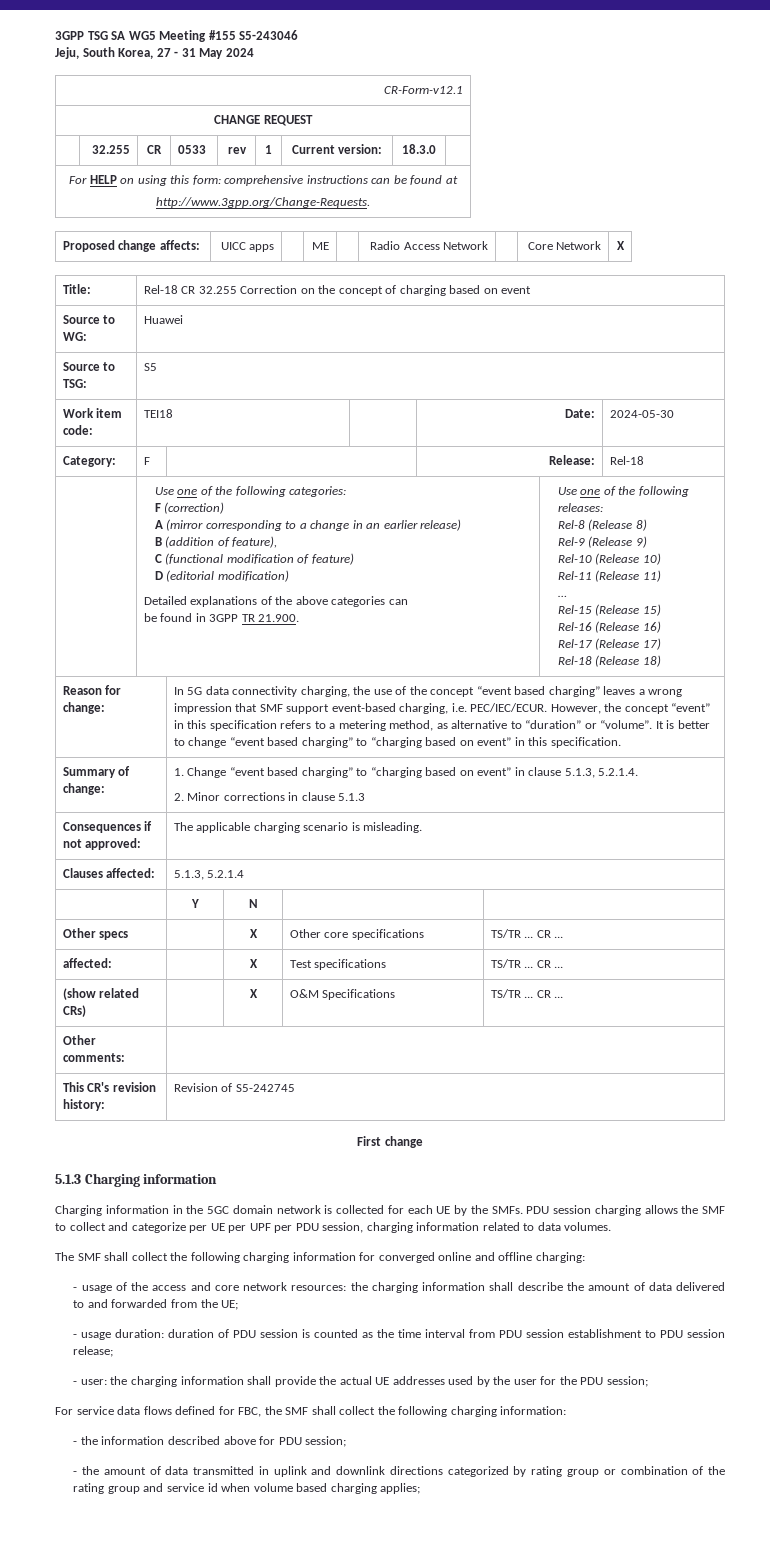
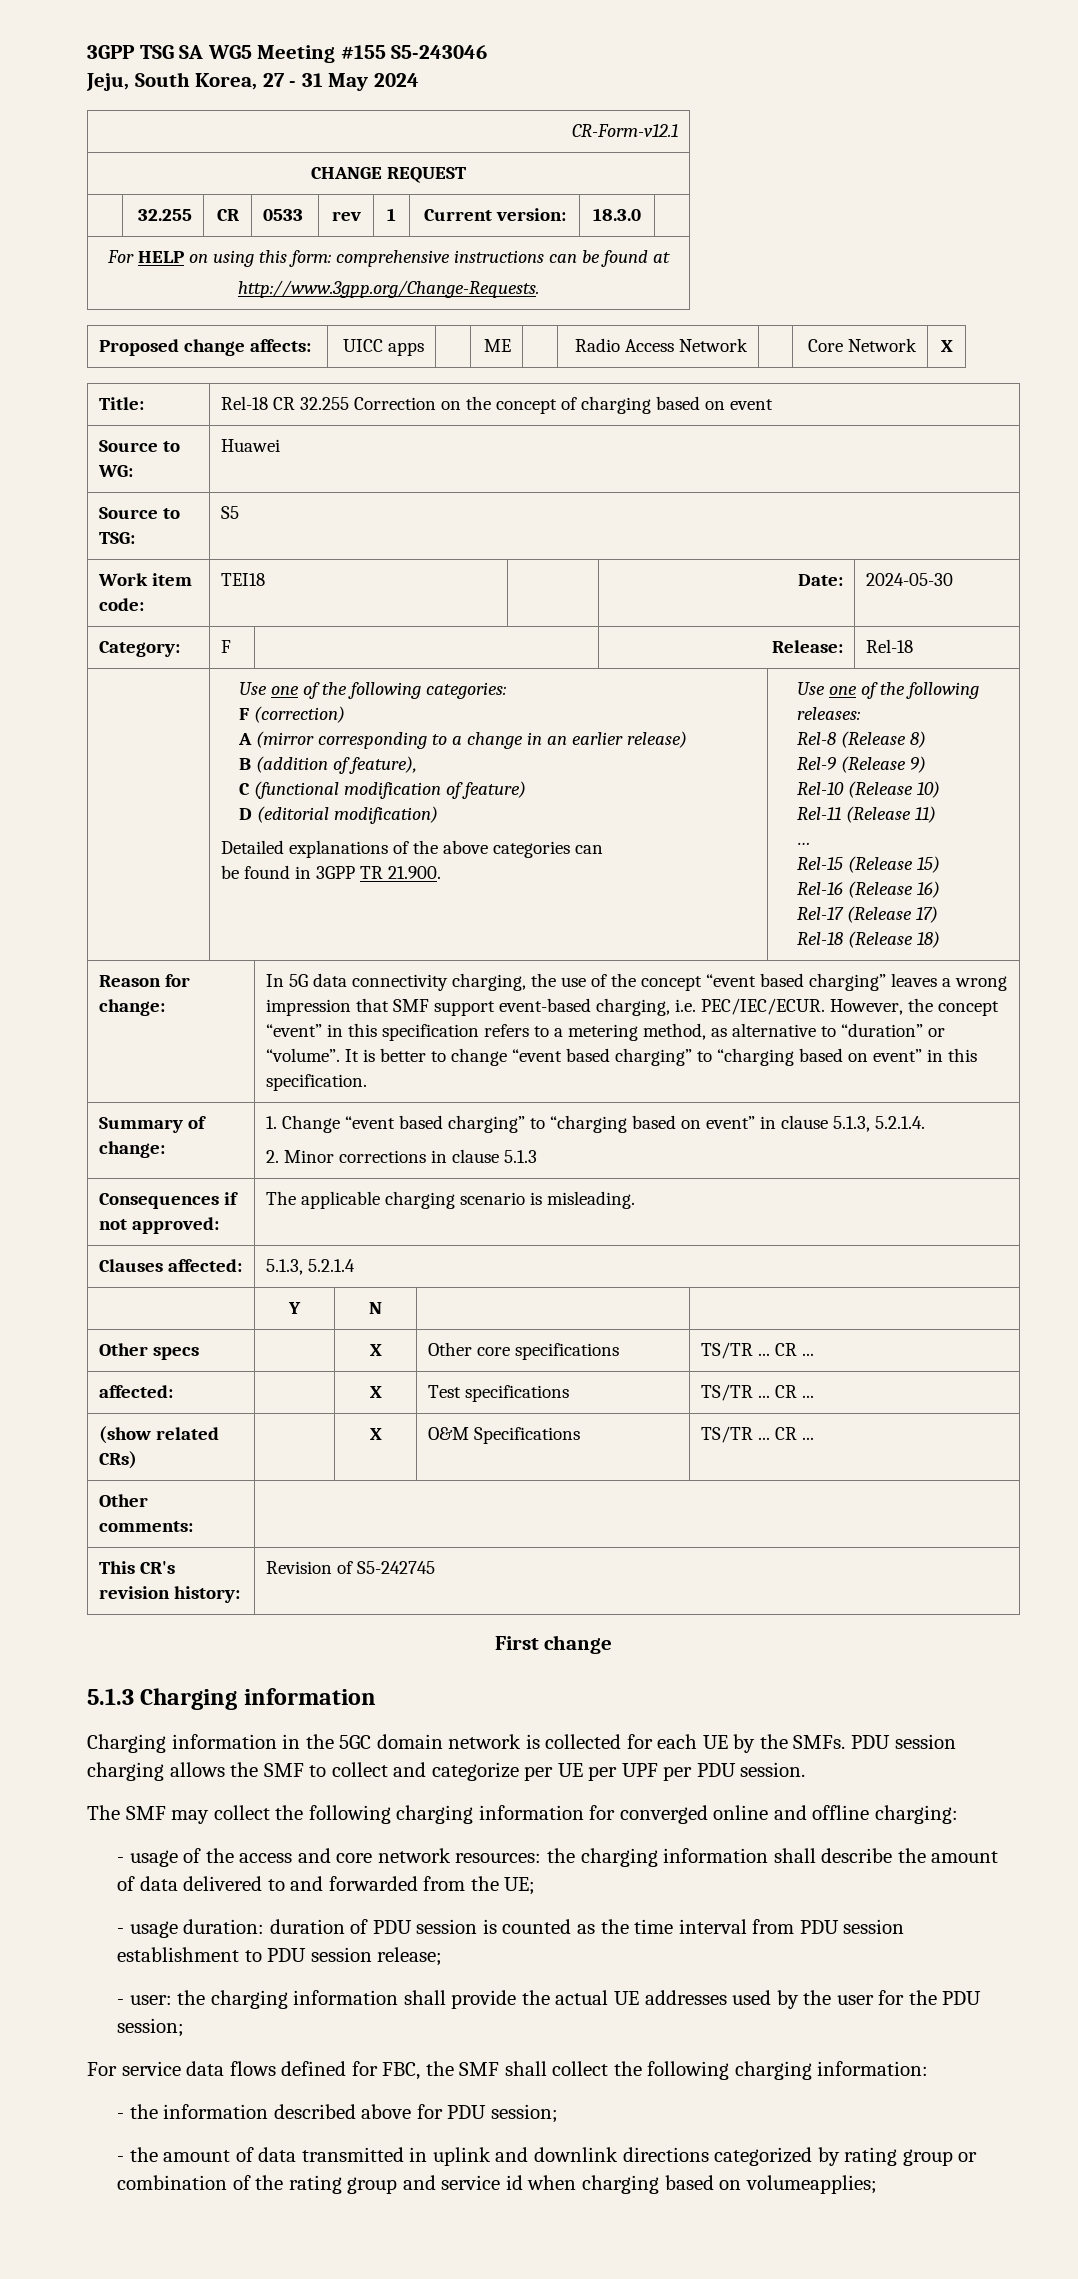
- PDU session charging allows the SMF to collect and categorize per UE per UPF per PDU session, charging information related to data volumes.
+ PDU session charging allows the SMF to collect and categorize per UE per UPF per PDU session.
- The SMF shall collect the following charging information for converged online and offline charging:
+ The SMF may collect the following charging information for converged online and offline charging:
- - the amount of data transmitted in uplink and downlink directions categorized by rating group or combination of the rating group and service id when volume based charging applies;
+ - the amount of data transmitted in uplink and downlink directions categorized by rating group or combination of the rating group and service id when charging based on volumeapplies;

